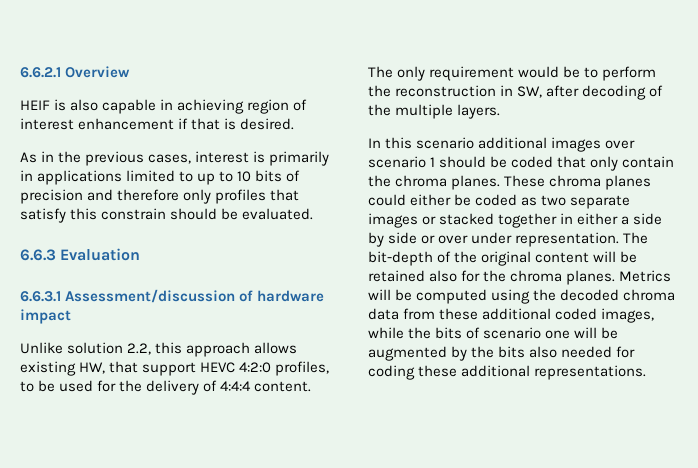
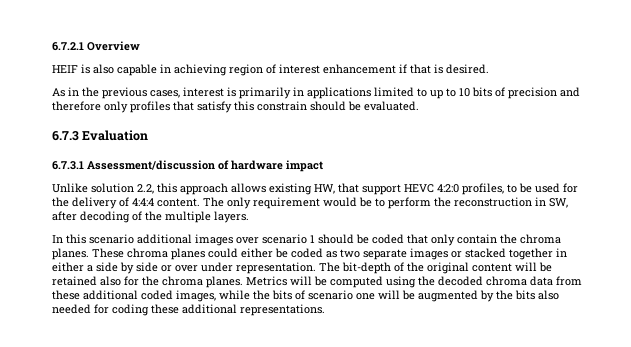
- 6.6.2.1 Overview
+ 6.7.2.1 Overview
- 6.6.3 Evaluation
+ 6.7.3 Evaluation
- 6.6.3.1 Assessment/discussion of hardware impact
+ 6.7.3.1 Assessment/discussion of hardware impact

